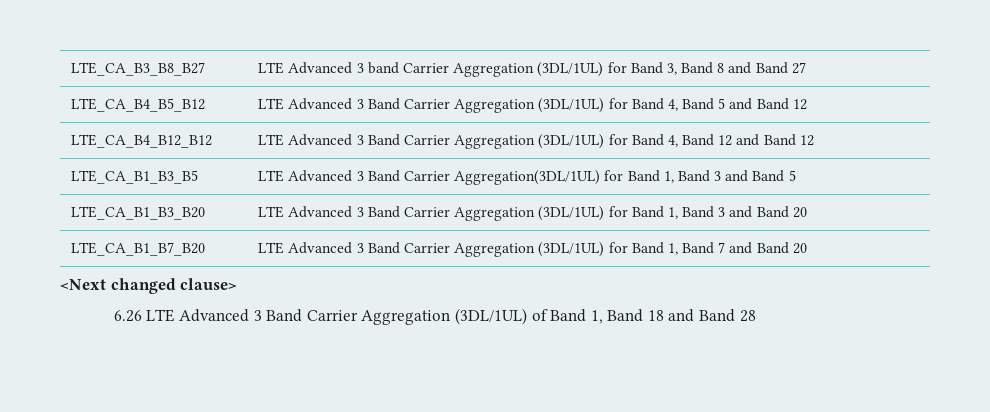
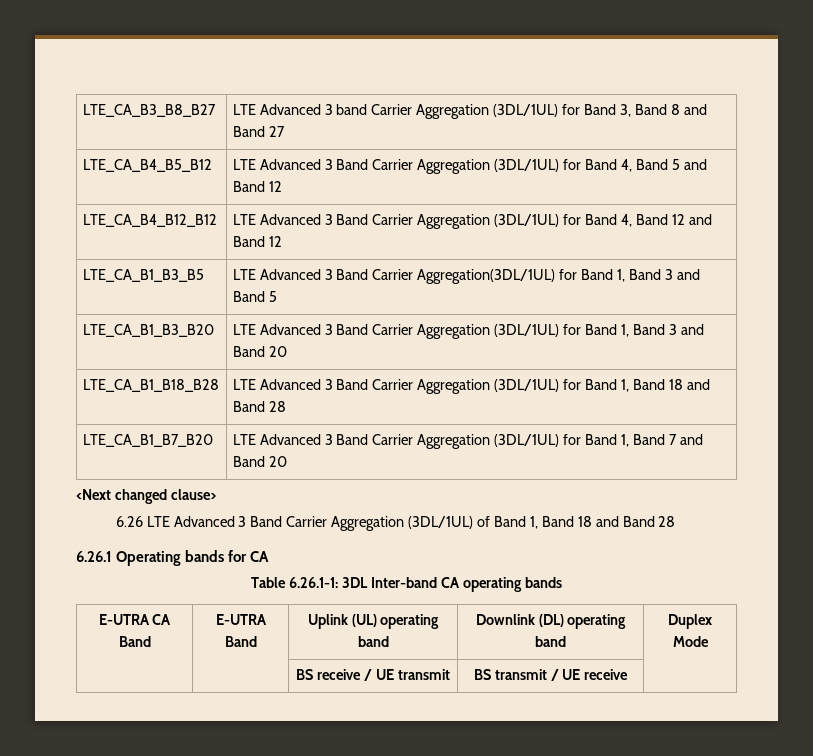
+ LTE_CA_B1_B18_B28 | LTE Advanced 3 Band Carrier Aggregation (3DL/1UL) for Band 1, Band 18 and Band 28
+ 6.26.1 Operating bands for CA
+ Table 6.26.1-1: 3DL Inter-band CA operating bands
+ E-UTRA CA Band | E-UTRA Band | Uplink (UL) operating band | Downlink (DL) operating band | Duplex Mode
+ | | BS receive / UE transmit | BS transmit / UE receive |

